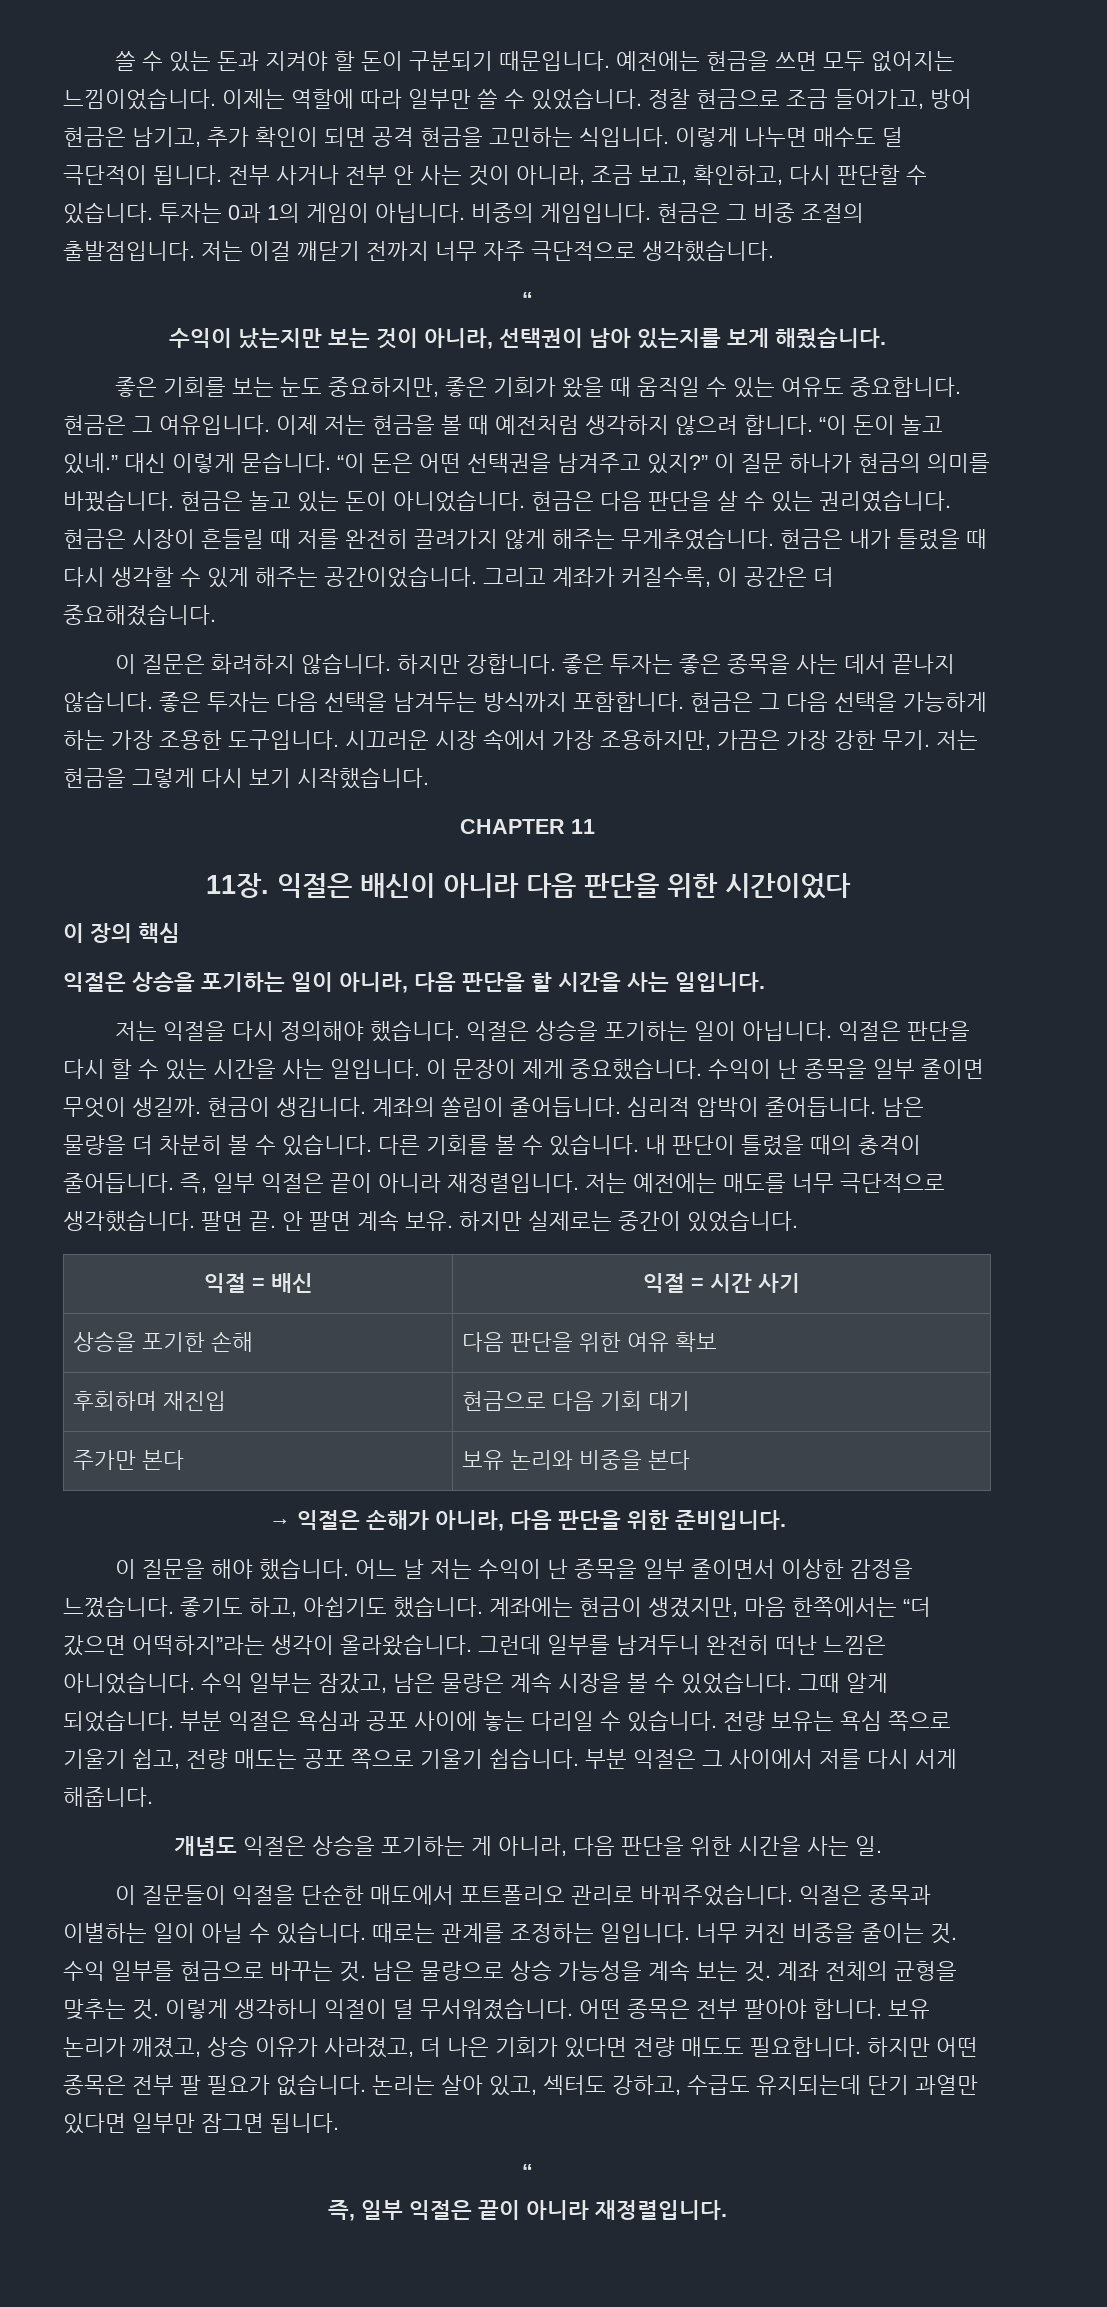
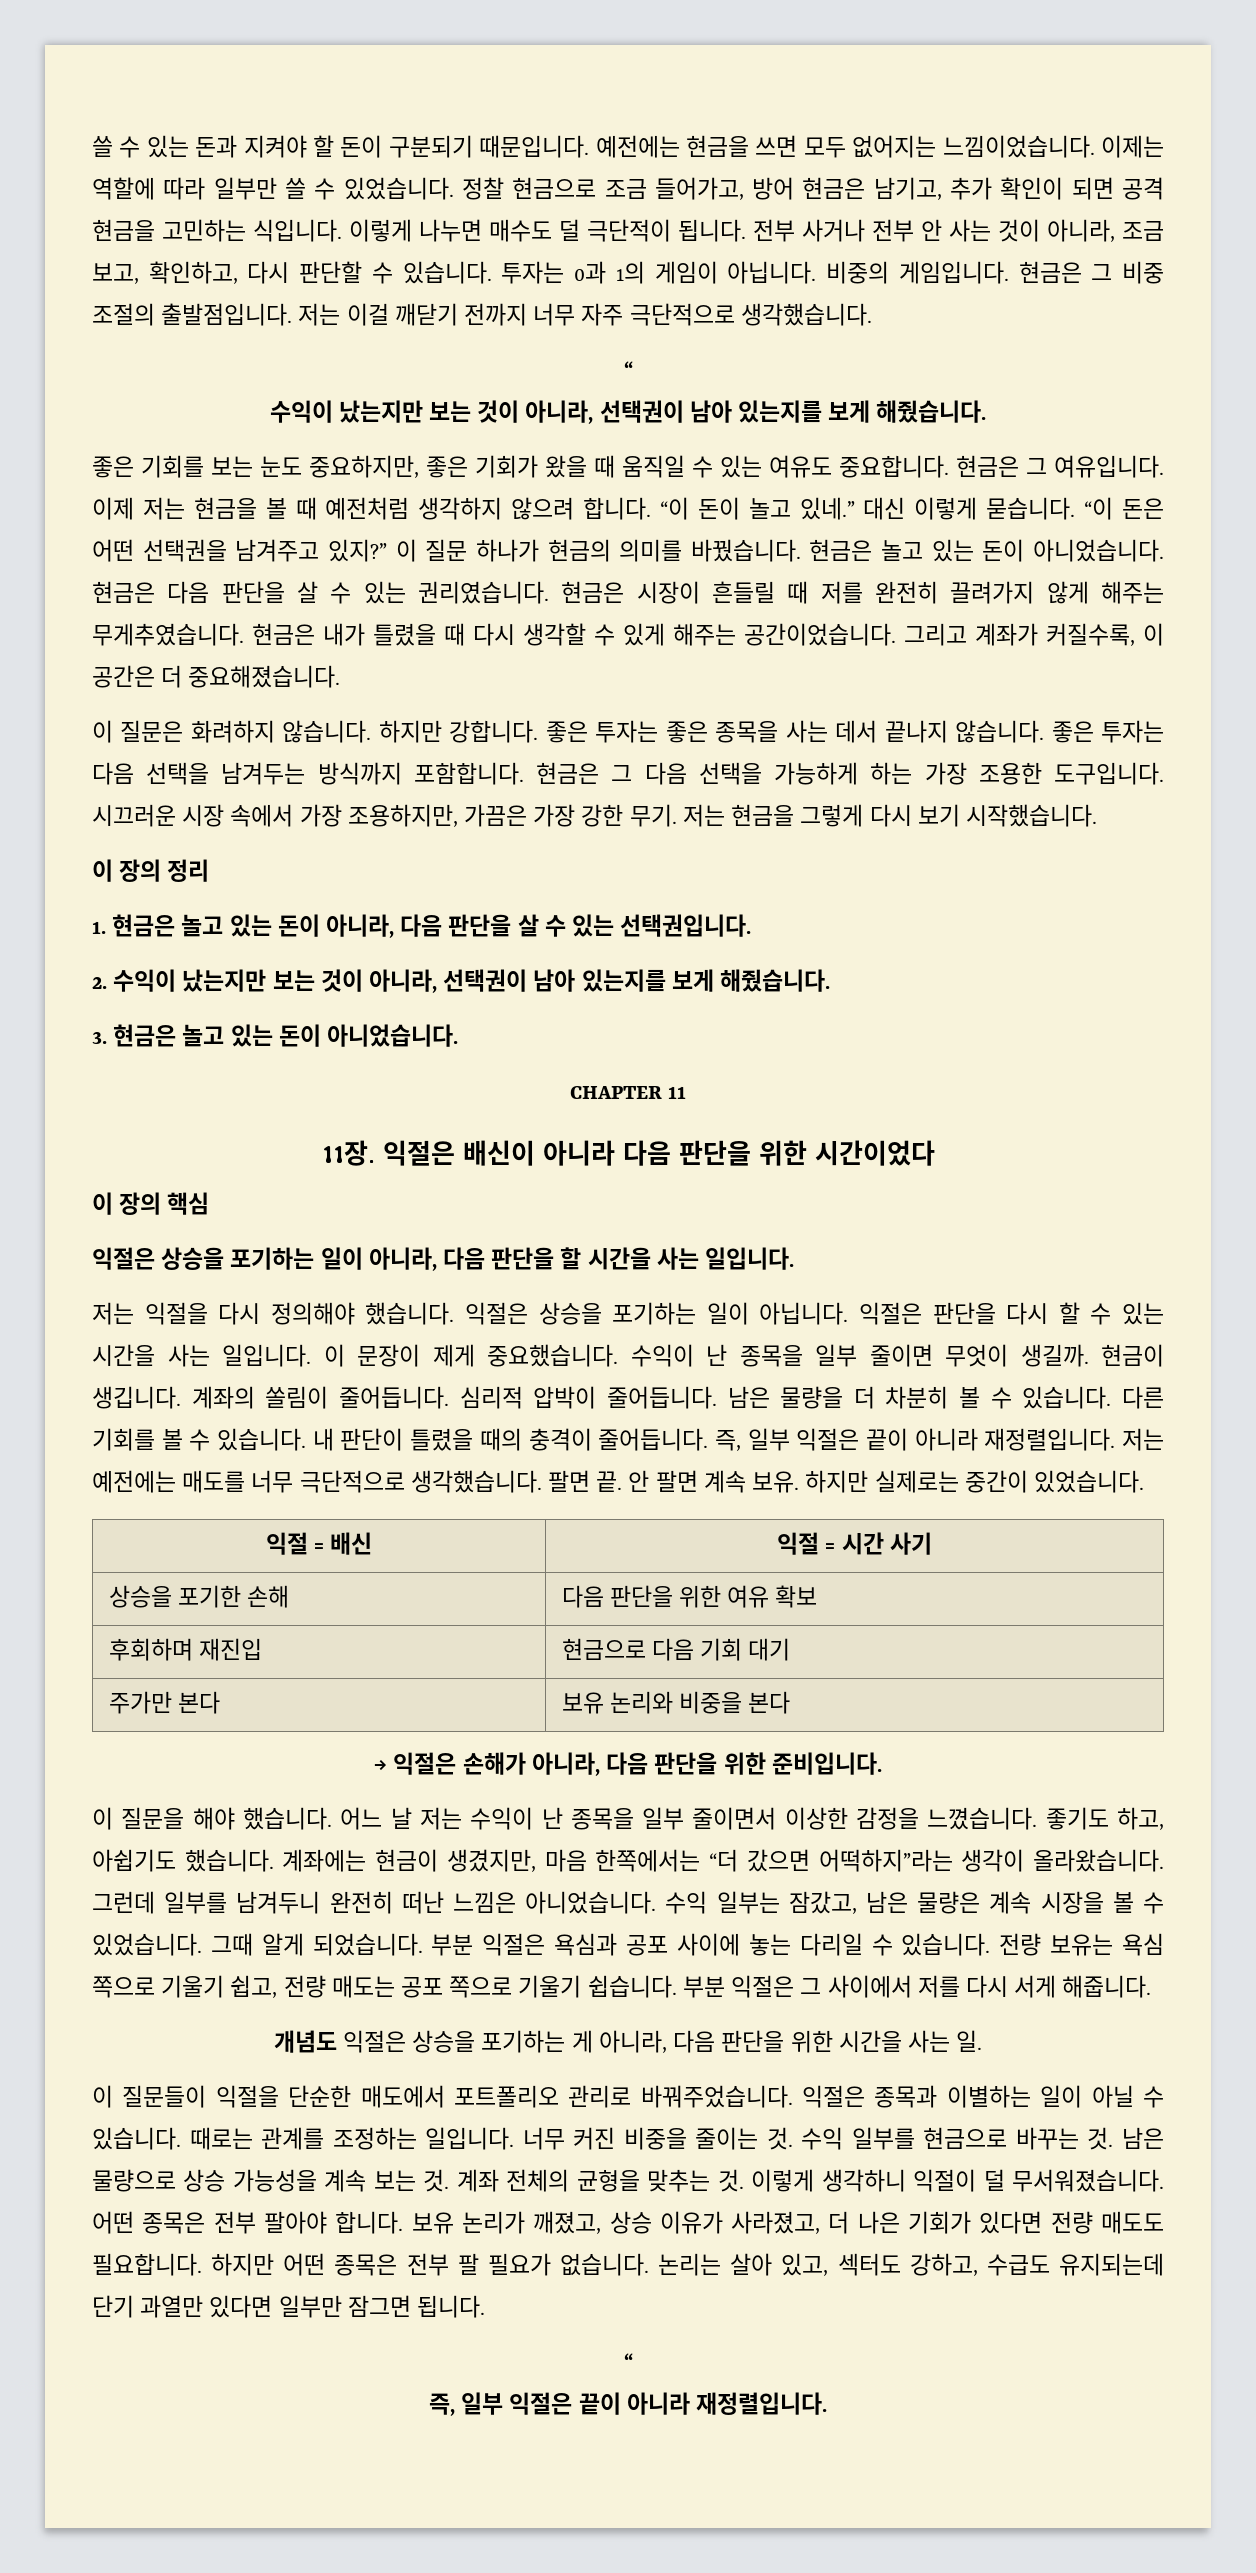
+ 이 장의 정리
+ 1. 현금은 놀고 있는 돈이 아니라, 다음 판단을 살 수 있는 선택권입니다.
+ 2. 수익이 났는지만 보는 것이 아니라, 선택권이 남아 있는지를 보게 해줬습니다.
+ 3. 현금은 놀고 있는 돈이 아니었습니다.

